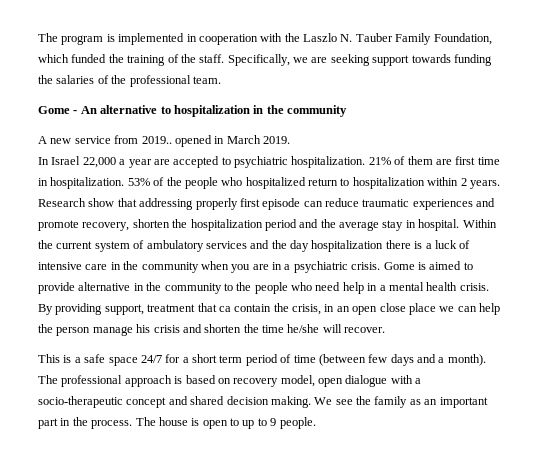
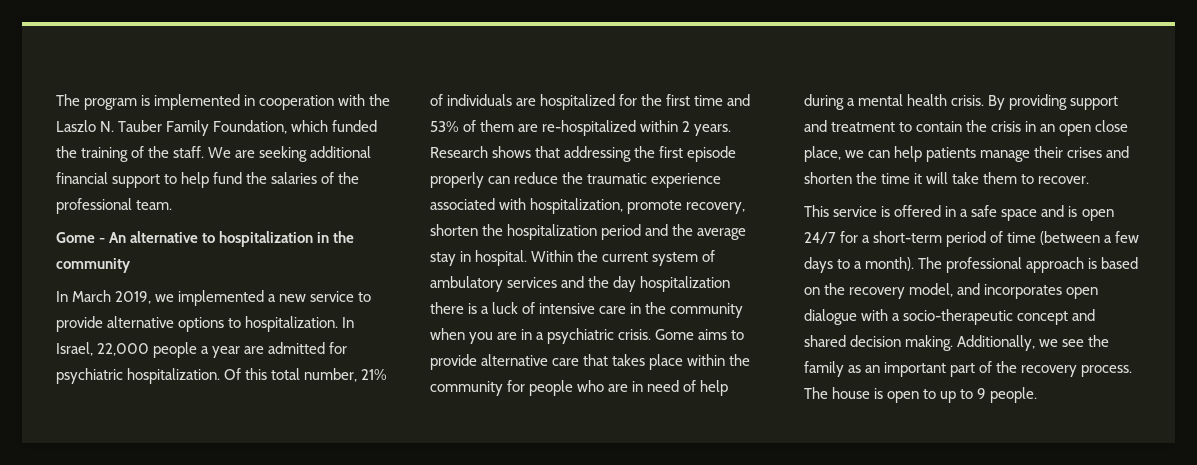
- Specifically, we are seeking support towards funding the salaries of the professional team.
+ We are seeking additional financial support to help fund the salaries of the professional team.
- A new service from 2019.. opened in March 2019.
- In Israel 22,000 a year are accepted to psychiatric hospitalization. 21% of them are first time in hospitalization. 53% of the people who hospitalized return to hospitalization within 2 years.
+ In March 2019, we implemented a new service to provide alternative options to hospitalization. In Israel, 22,000 people a year are admitted for psychiatric hospitalization. Of this total number, 21% of individuals are hospitalized for the first time and 53% of them are re-hospitalized within 2 years.
- Research show that addressing properly first episode can reduce traumatic experiences and promote recovery, shorten the hospitalization period and the average stay in hospital.
+ Research shows that addressing the first episode properly can reduce the traumatic experience associated with hospitalization, promote recovery, shorten the hospitalization period and the average stay in hospital.
- Gome is aimed to provide alternative in the community to the people who need help in a mental health crisis.
+ Gome aims to provide alternative care that takes place within the community for people who are in need of help during a mental health crisis.
- By providing support, treatment that ca contain the crisis, in an open close place we can help the person manage his crisis and shorten the time he/she will recover.
- This is a safe space 24/7 for a short term period of time (between few days and a month).
+ By providing support and treatment to contain the crisis in an open close place, we can help patients manage their crises and shorten the time it will take them to recover.
+ This service is offered in a safe space and is open 24/7 for a short-term period of time (between a few days to a month).
- The professional approach is based on recovery model, open dialogue with a socio-therapeutic concept and shared decision making.
+ The professional approach is based on the recovery model, and incorporates open dialogue with a socio-therapeutic concept and shared decision making.
- We see the family as an important part in the process.
+ Additionally, we see the family as an important part of the recovery process.

